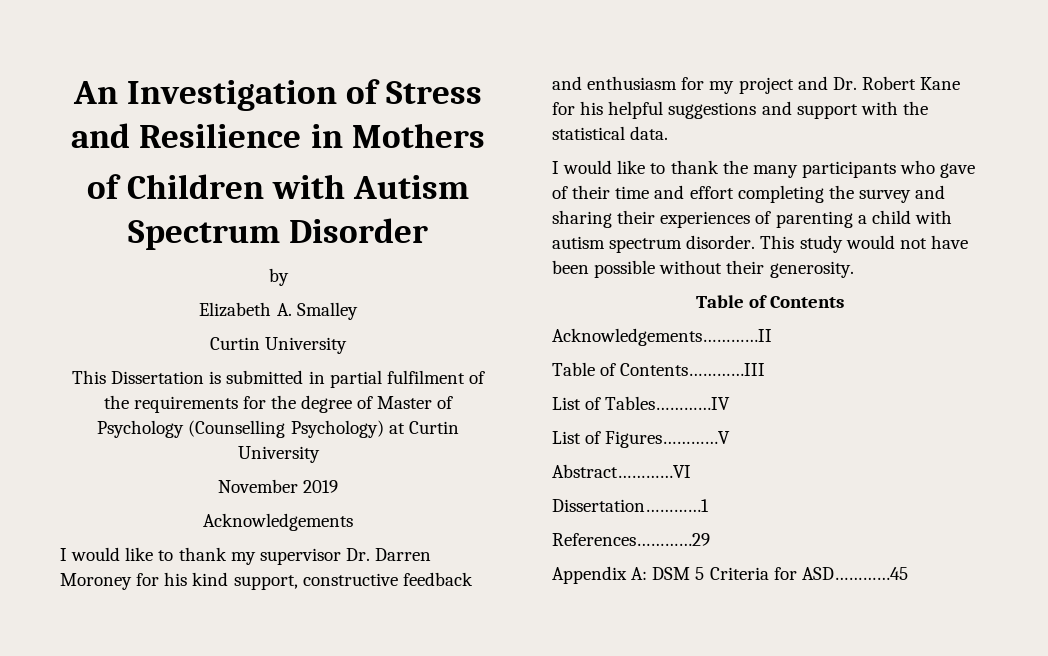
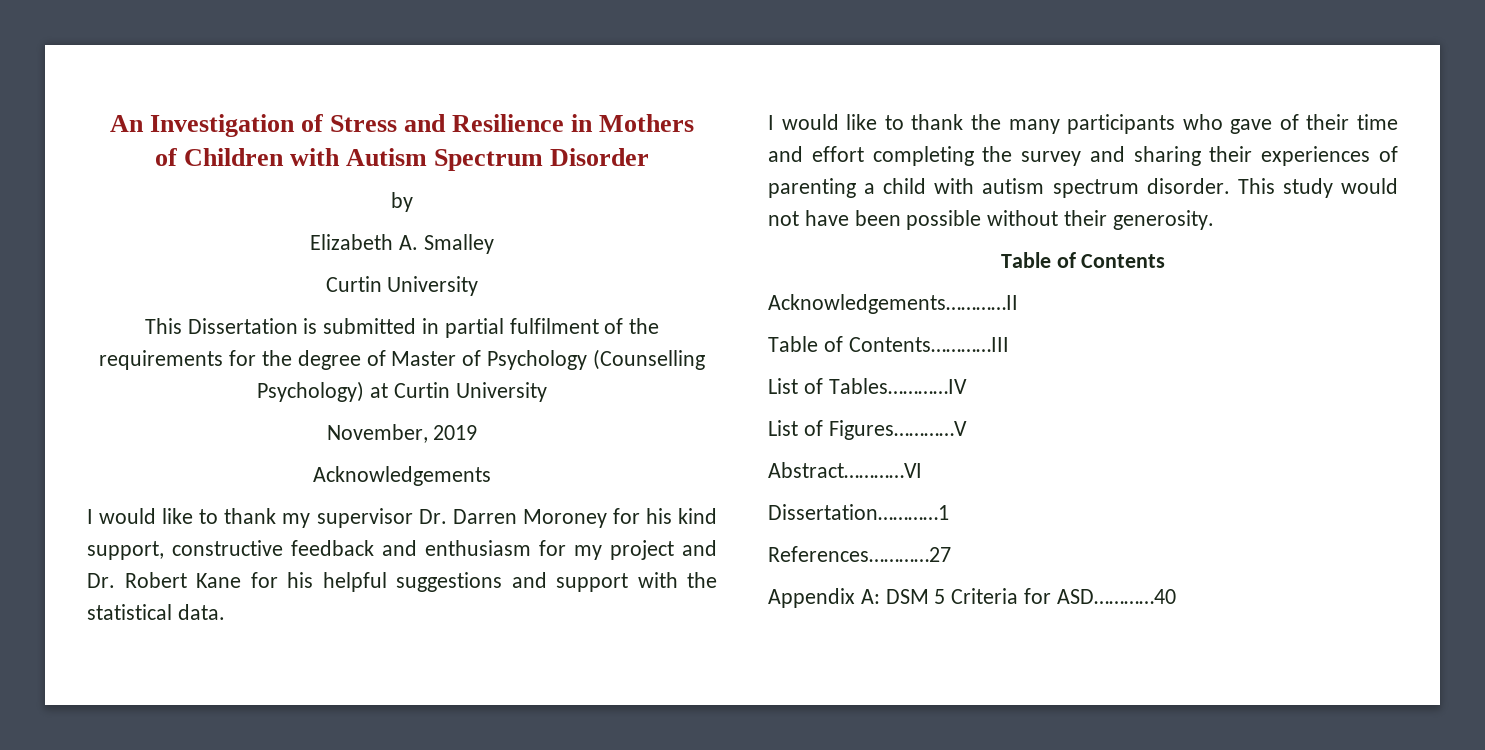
- November 2019
+ November, 2019
- References…………29
+ References…………27
- Appendix A: DSM 5 Criteria for ASD…………45
+ Appendix A: DSM 5 Criteria for ASD…………40

